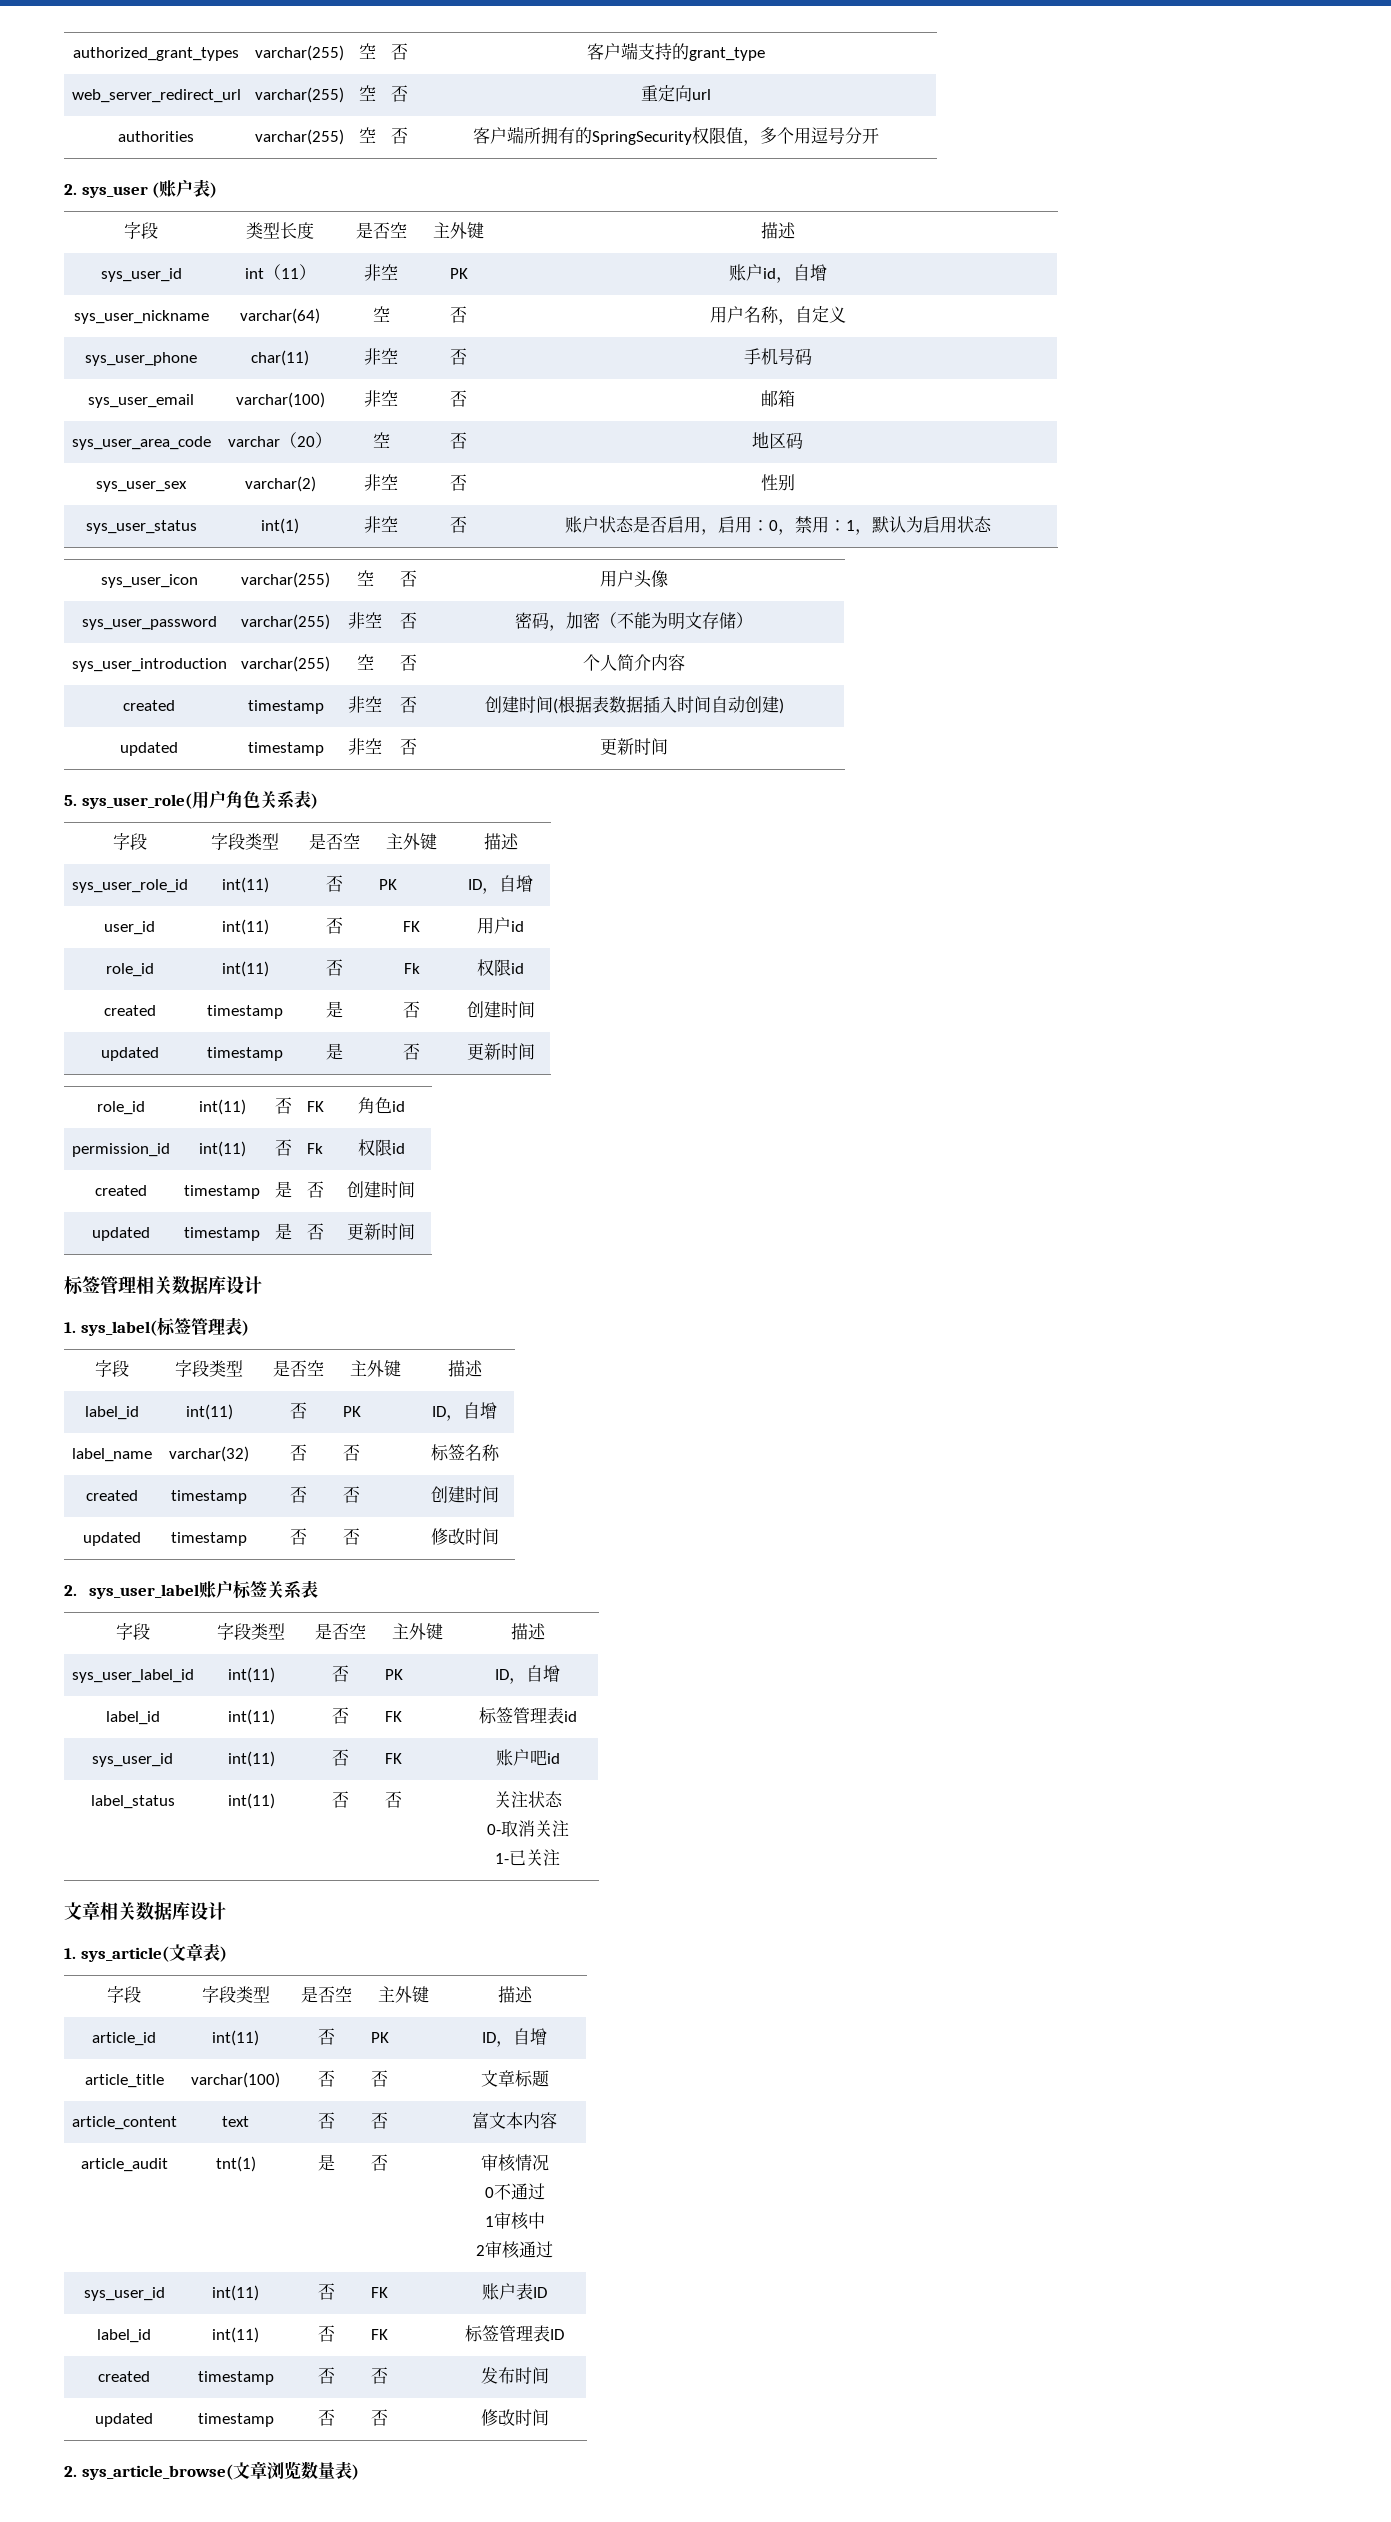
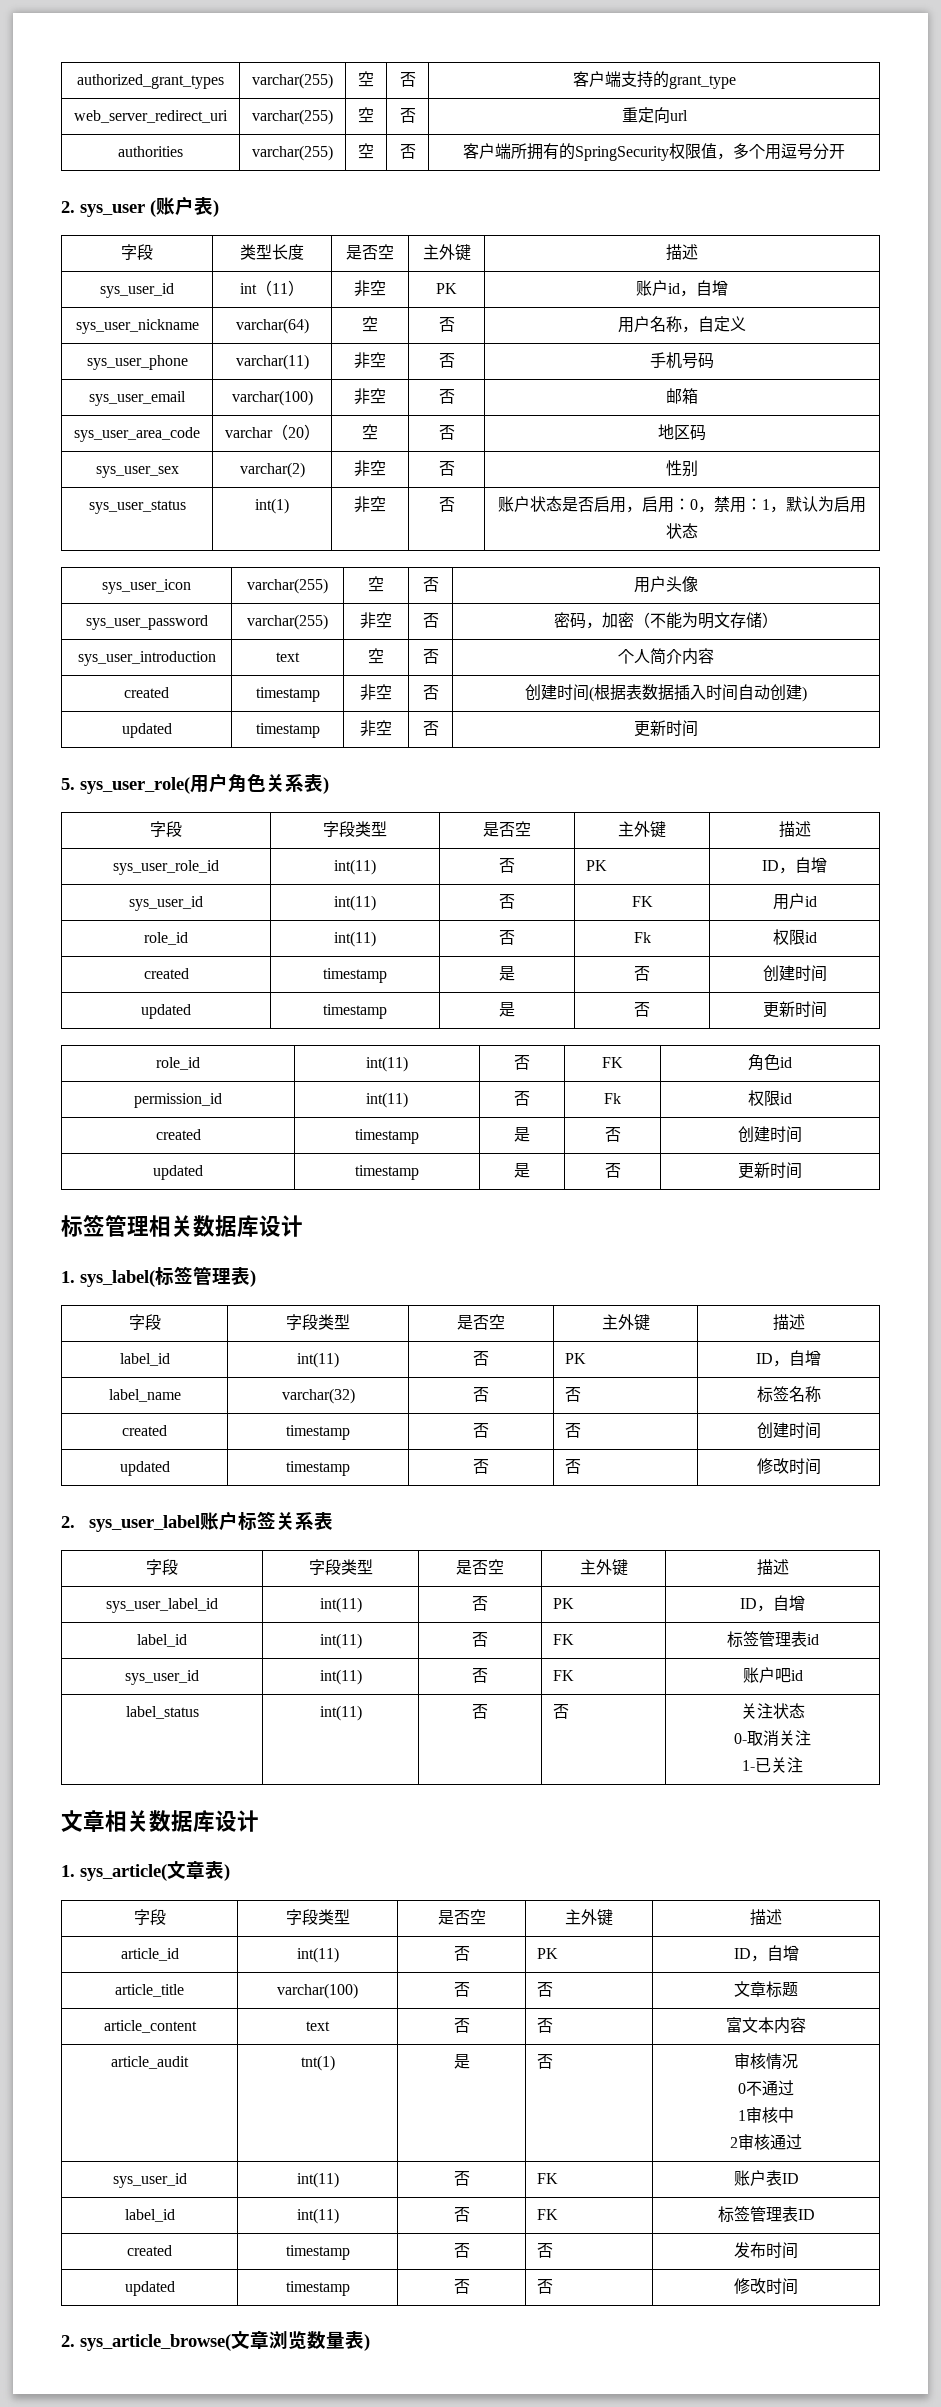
- web_server_redirect_url | varchar(255) | 空 | 否 | 重定向url
+ web_server_redirect_uri | varchar(255) | 空 | 否 | 重定向url
- sys_user_phone | char(11) | 非空 | 否 | 手机号码
+ sys_user_phone | varchar(11) | 非空 | 否 | 手机号码
- sys_user_introduction | varchar(255) | 空 | 否 | 个人简介内容
+ sys_user_introduction | text | 空 | 否 | 个人简介内容
- user_id | int(11) | 否 | FK | 用户id
+ sys_user_id | int(11) | 否 | FK | 用户id

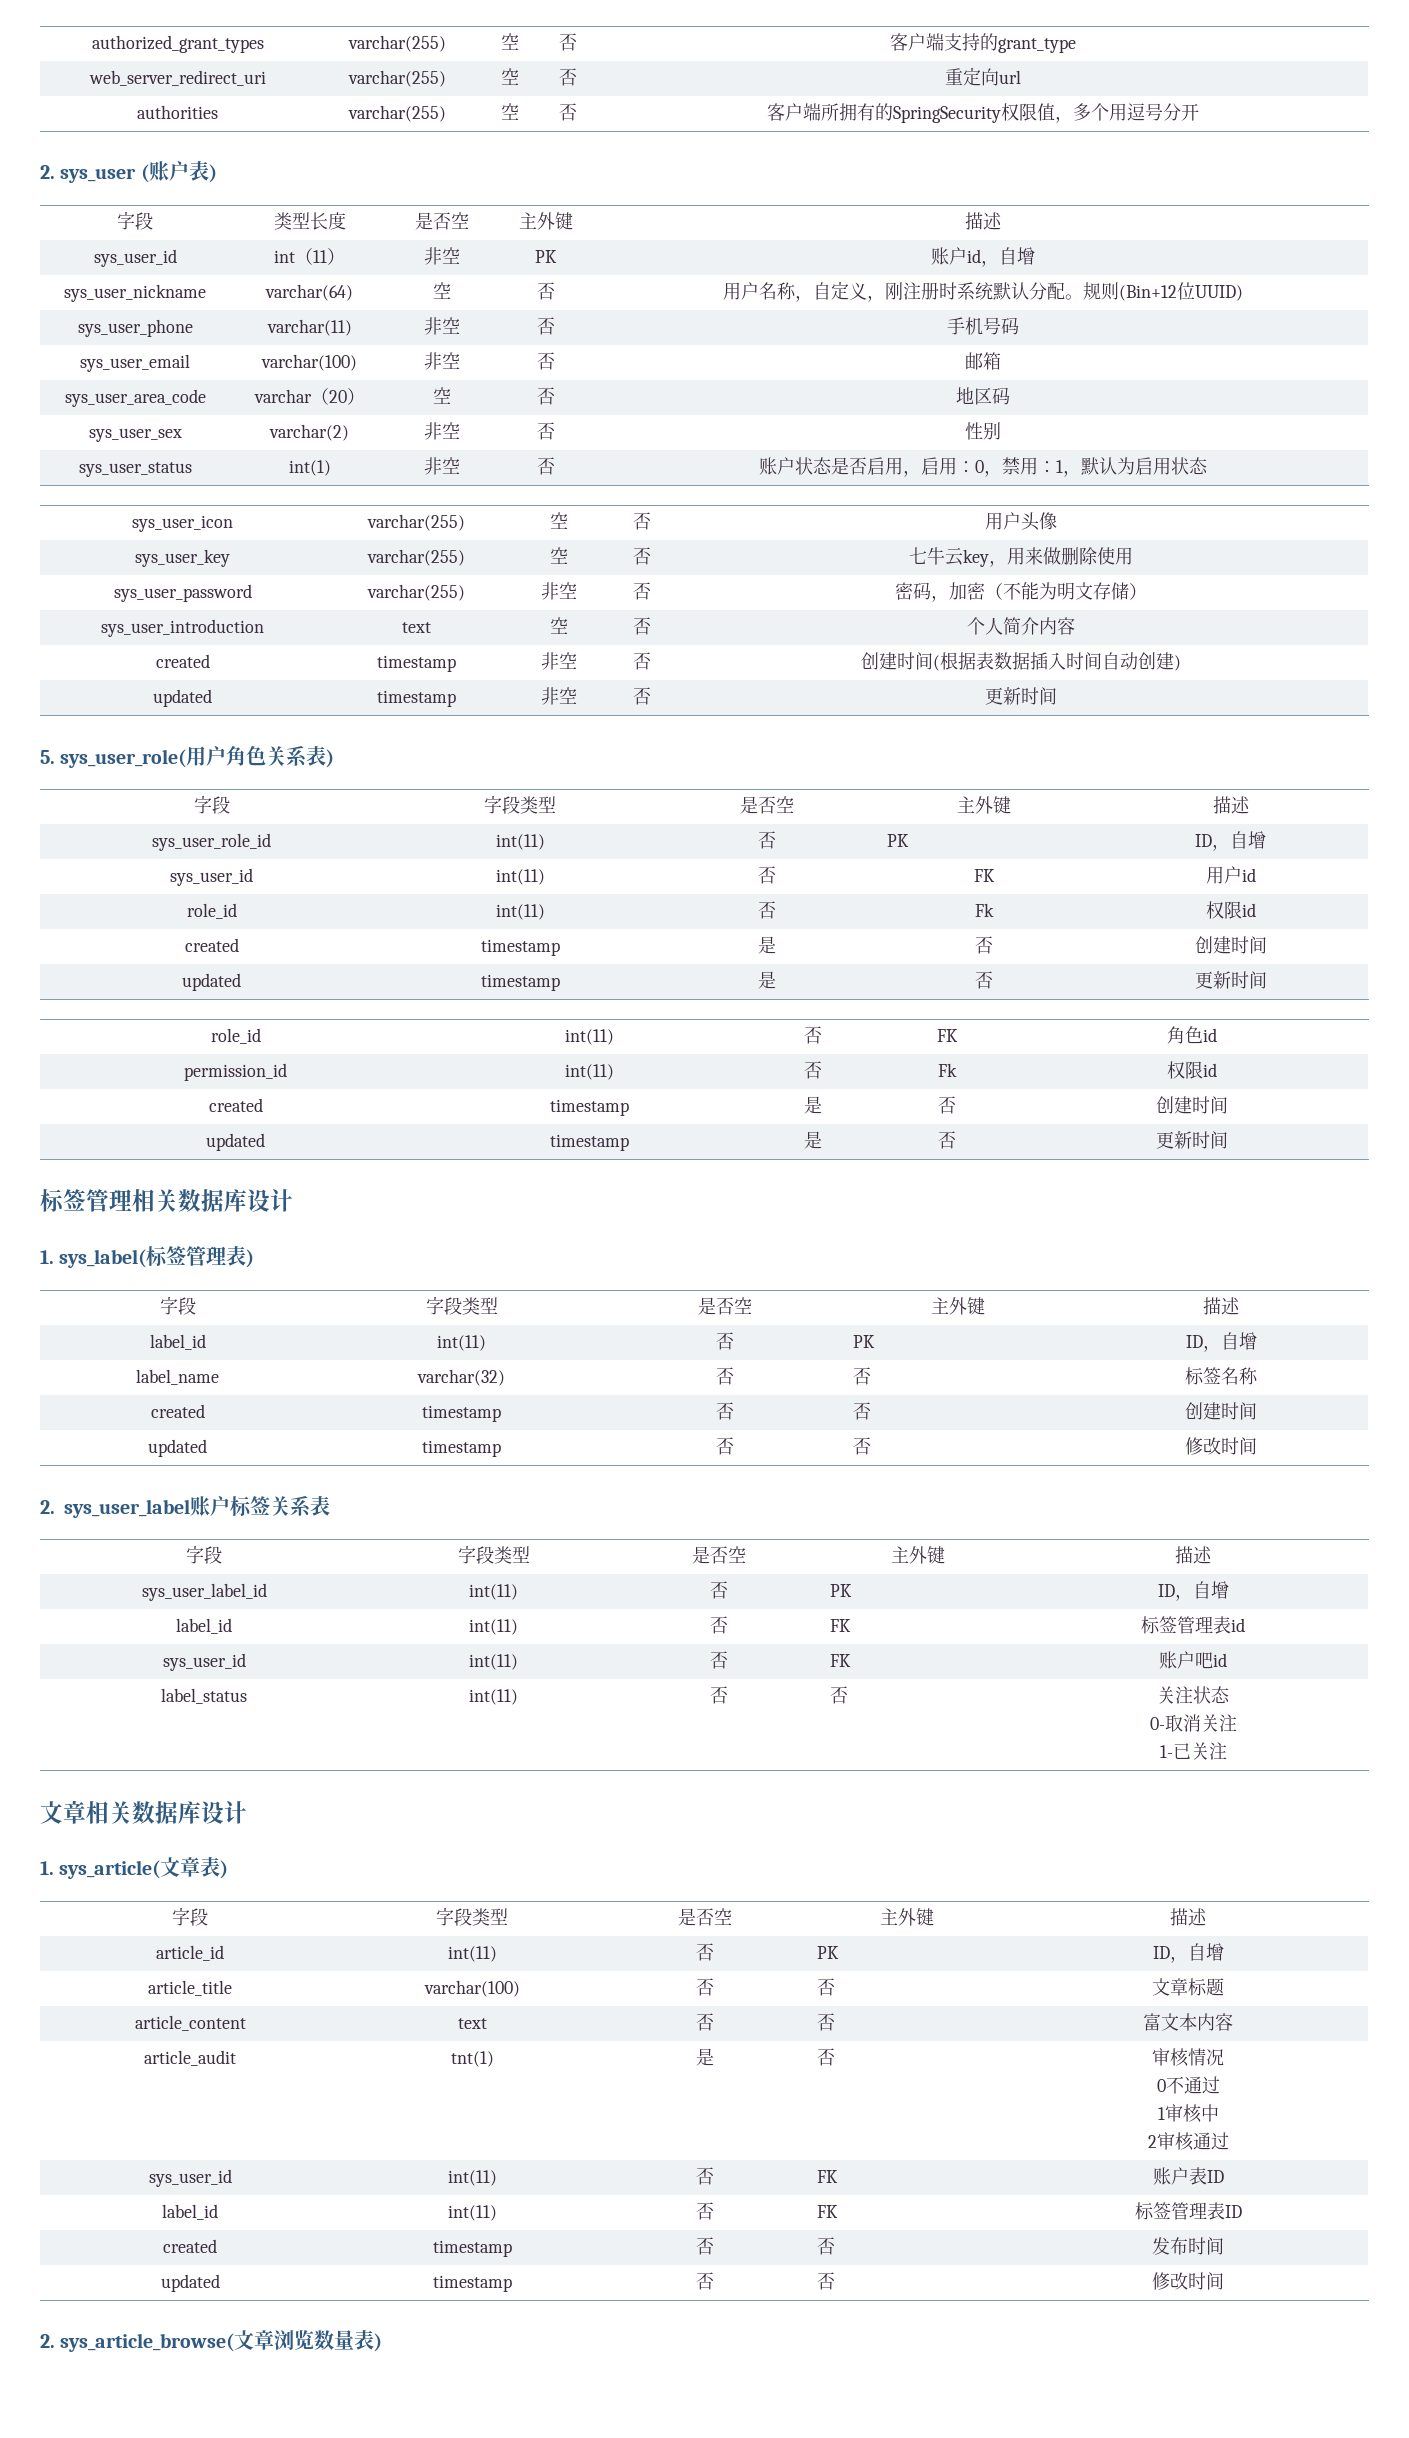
- sys_user_nickname | varchar(64) | 空 | 否 | 用户名称，自定义
+ sys_user_nickname | varchar(64) | 空 | 否 | 用户名称，自定义，刚注册时系统默认分配。规则(Bin+12位UUID)
+ sys_user_key | varchar(255) | 空 | 否 | 七牛云key，用来做删除使用

